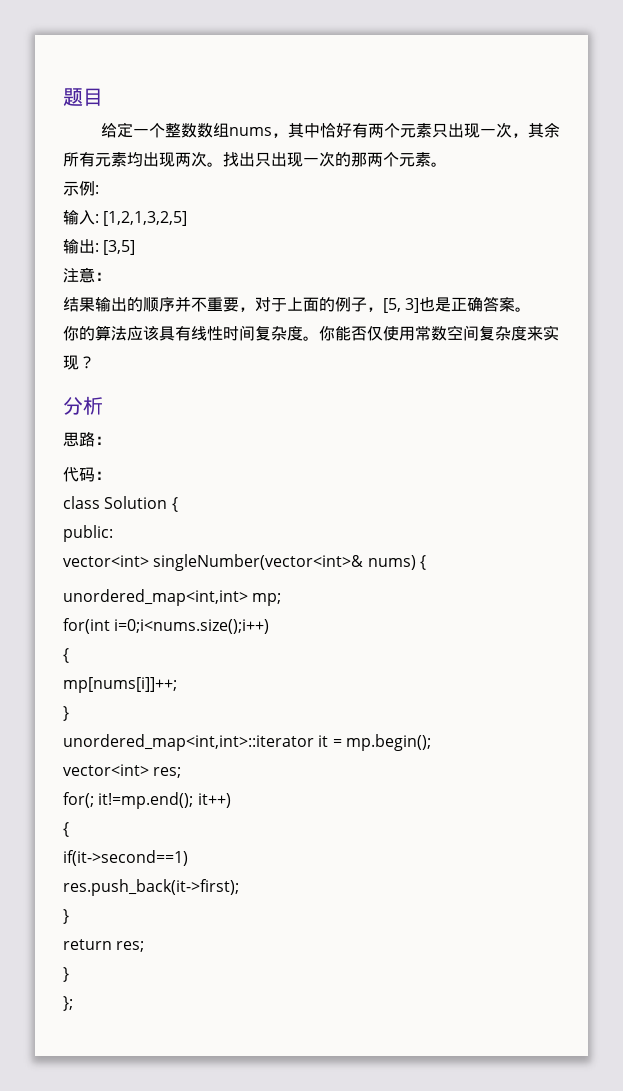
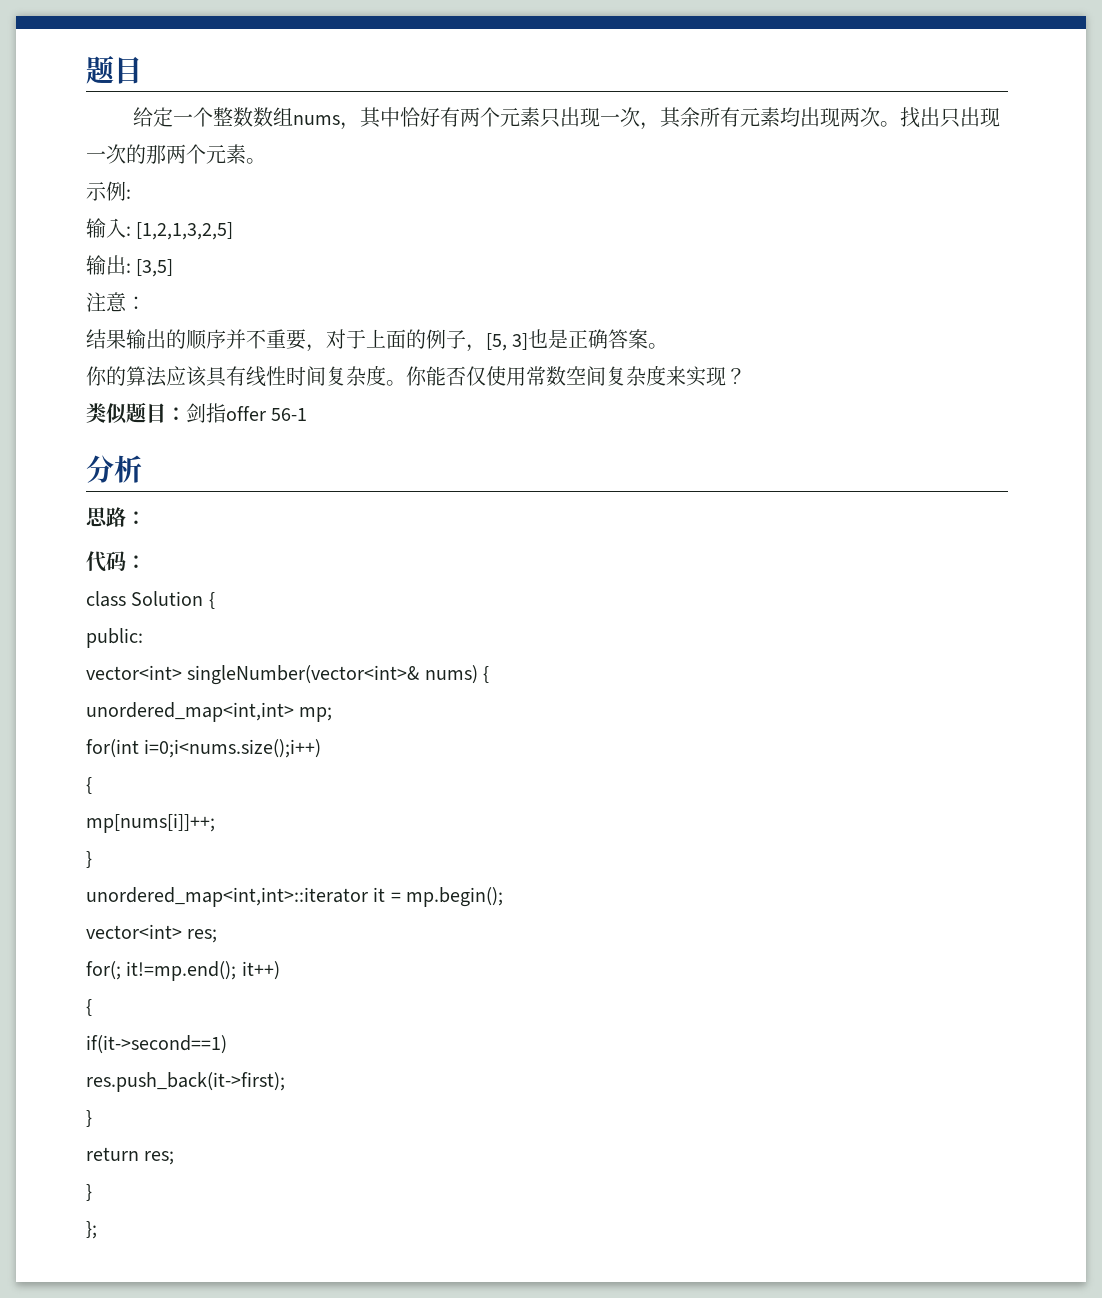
+ 类似题目：剑指offer 56-1

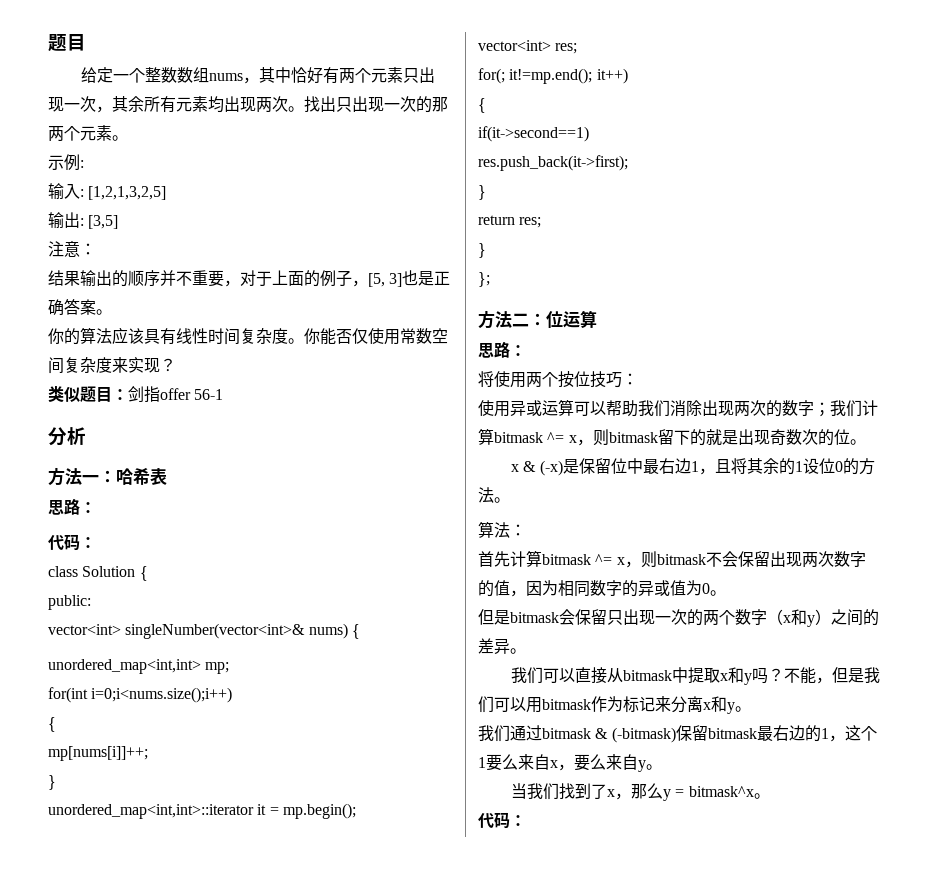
+ 方法一：哈希表
+ 方法二：位运算
+ 思路：
+ 将使用两个按位技巧：
+ 使用异或运算可以帮助我们消除出现两次的数字；我们计算bitmask ^= x，则bitmask留下的就是出现奇数次的位。
+ x & (-x)是保留位中最右边1，且将其余的1设位0的方法。
+ 算法：
+ 首先计算bitmask ^= x，则bitmask不会保留出现两次数字的值，因为相同数字的异或值为0。
+ 但是bitmask会保留只出现一次的两个数字（x和y）之间的差异。
+ 我们可以直接从bitmask中提取x和y吗？不能，但是我们可以用bitmask作为标记来分离x和y。
+ 我们通过bitmask & (-bitmask)保留bitmask最右边的1，这个1要么来自x，要么来自y。
+ 当我们找到了x，那么y = bitmask^x。
+ 代码：

